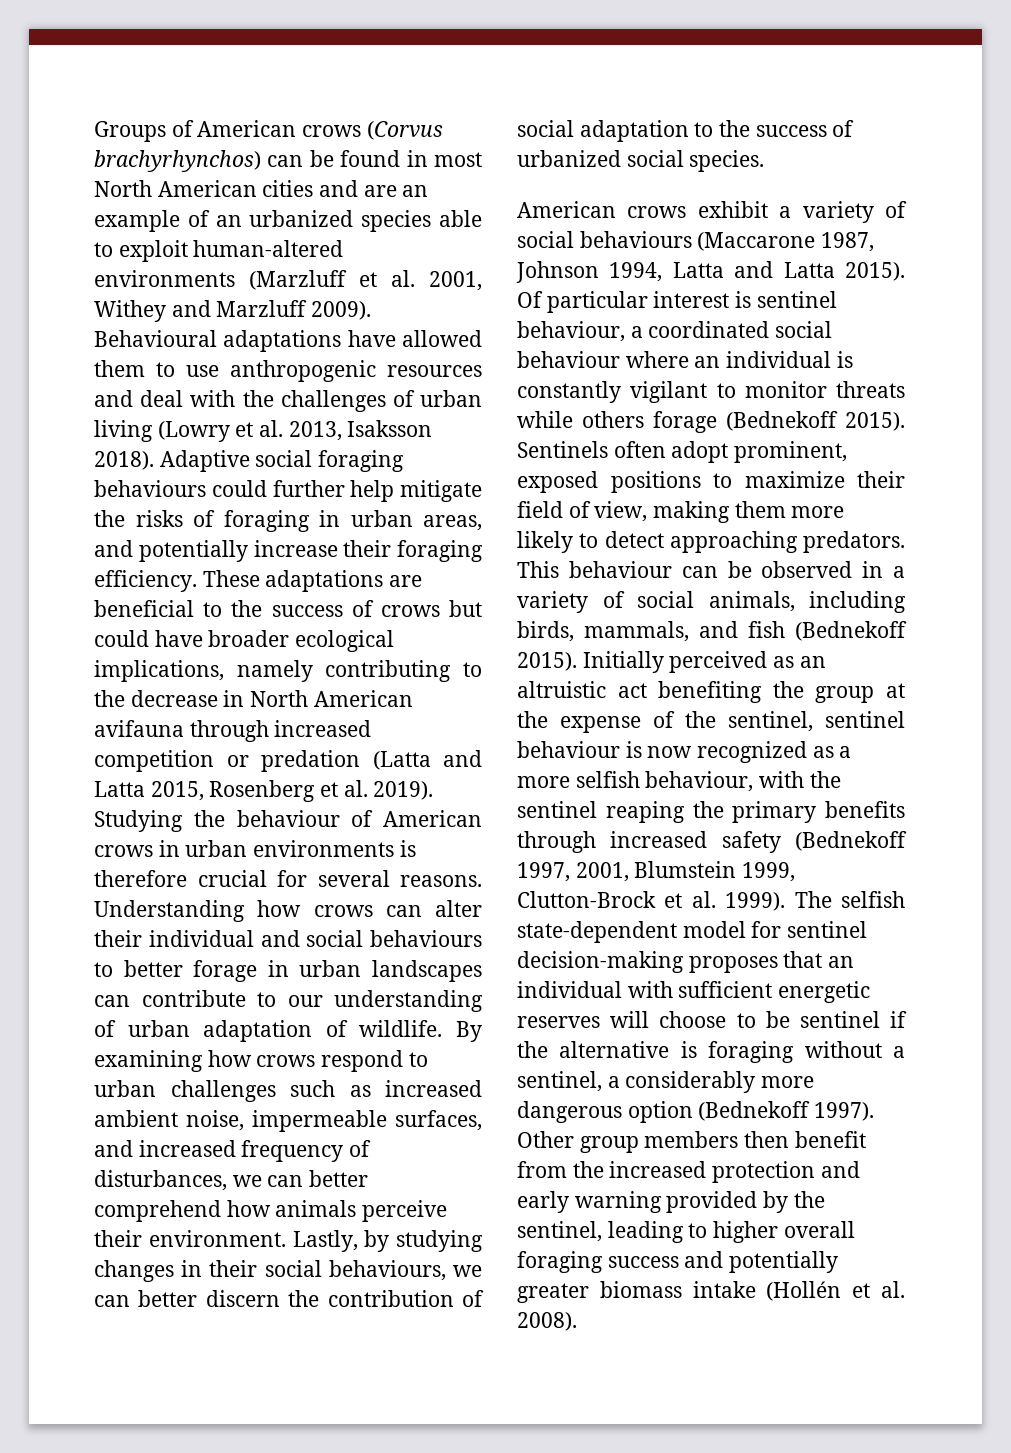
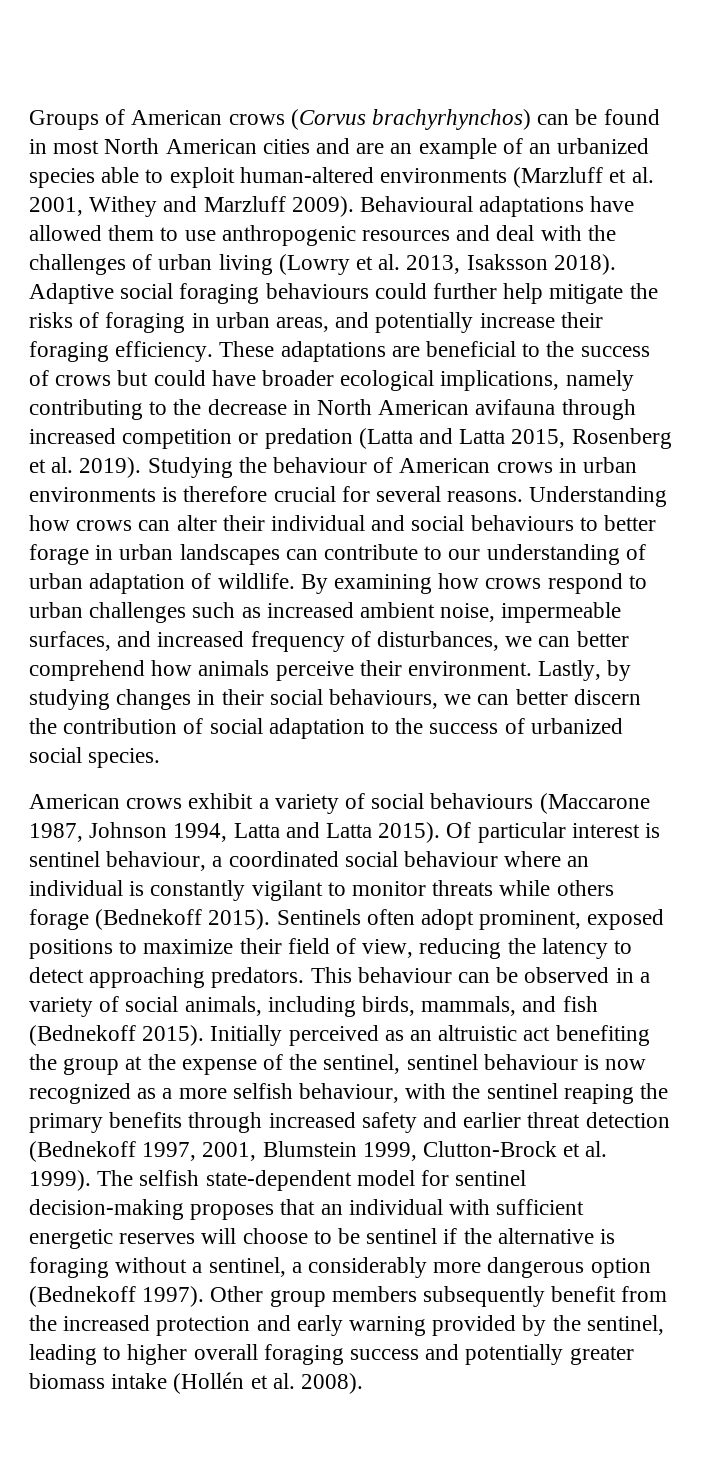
- Sentinels often adopt prominent, exposed positions to maximize their field of view, making them more likely to detect approaching predators.
+ Sentinels often adopt prominent, exposed positions to maximize their field of view, reducing the latency to detect approaching predators.
- Initially perceived as an altruistic act benefiting the group at the expense of the sentinel, sentinel behaviour is now recognized as a more selfish behaviour, with the sentinel reaping the primary benefits through increased safety (Bednekoff 1997, 2001, Blumstein 1999, Clutton-Brock et al. 1999).
+ Initially perceived as an altruistic act benefiting the group at the expense of the sentinel, sentinel behaviour is now recognized as a more selfish behaviour, with the sentinel reaping the primary benefits through increased safety and earlier threat detection (Bednekoff 1997, 2001, Blumstein 1999, Clutton-Brock et al. 1999).
- Other group members then benefit from the increased protection and early warning provided by the sentinel, leading to higher overall foraging success and potentially greater biomass intake (Hollén et al. 2008).
+ Other group members subsequently benefit from the increased protection and early warning provided by the sentinel, leading to higher overall foraging success and potentially greater biomass intake (Hollén et al. 2008).

